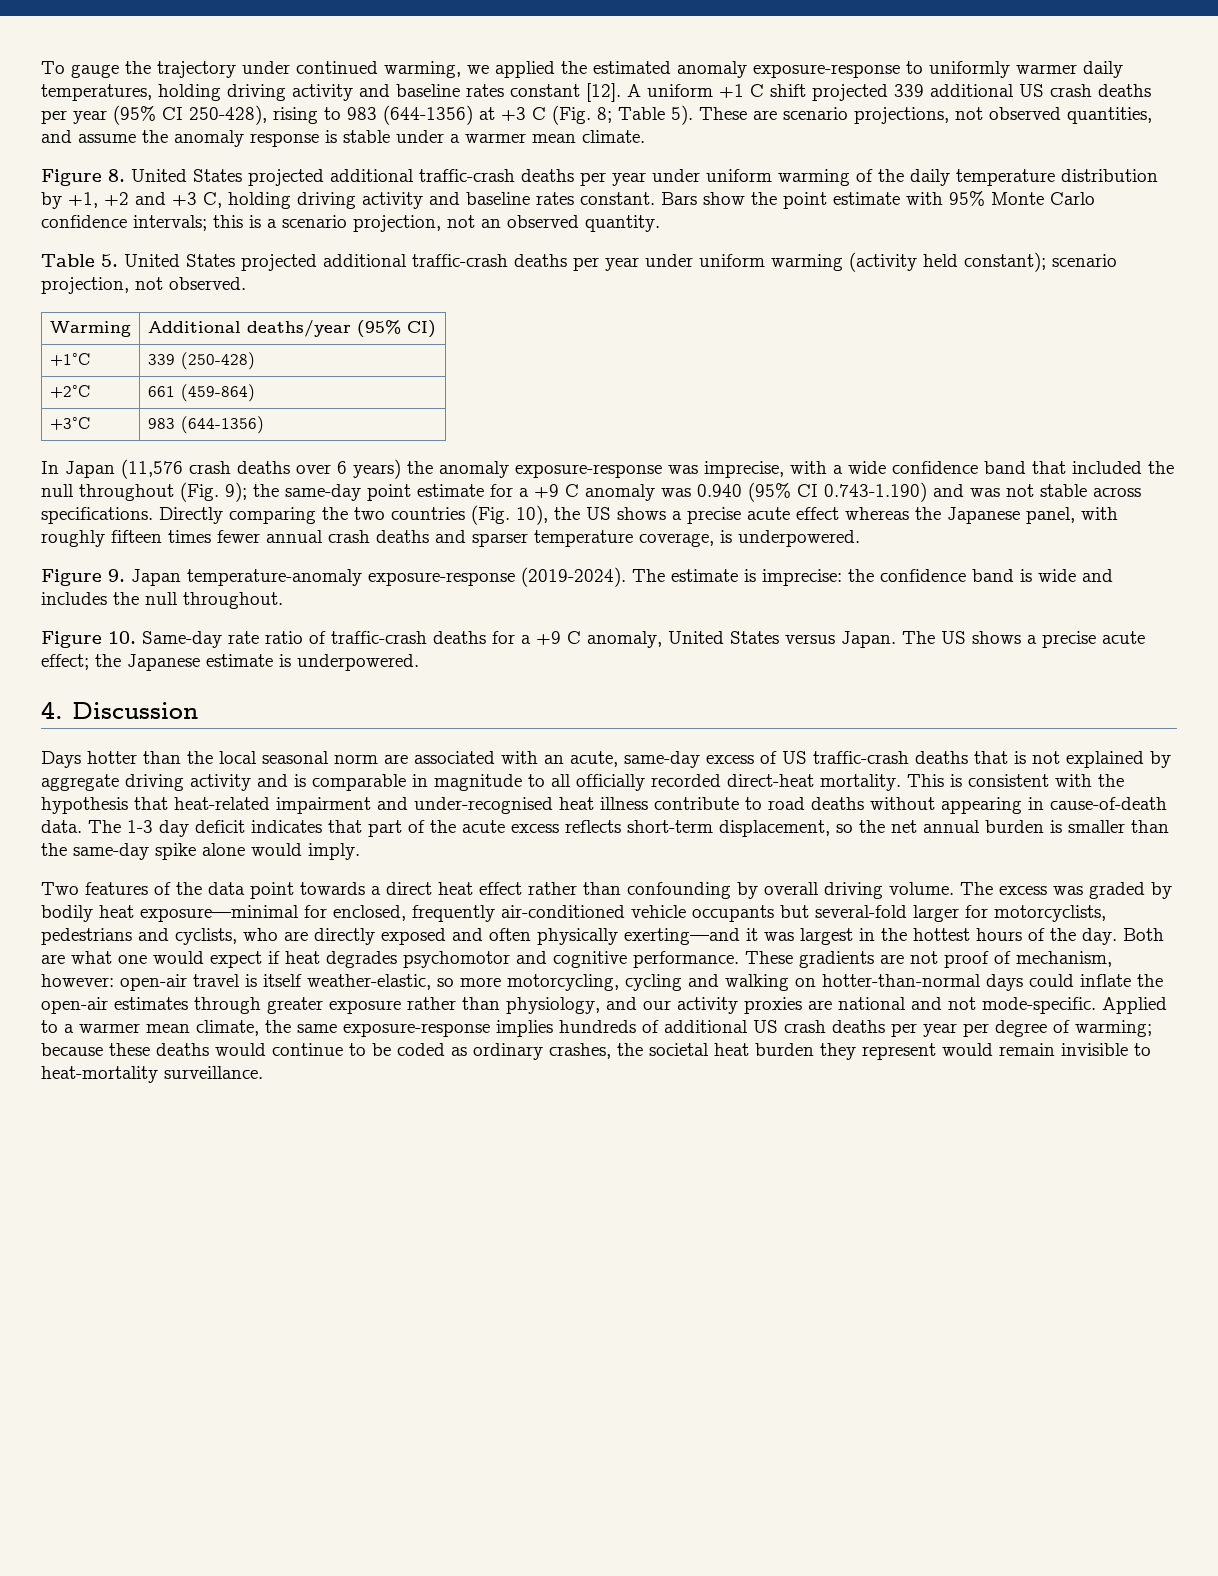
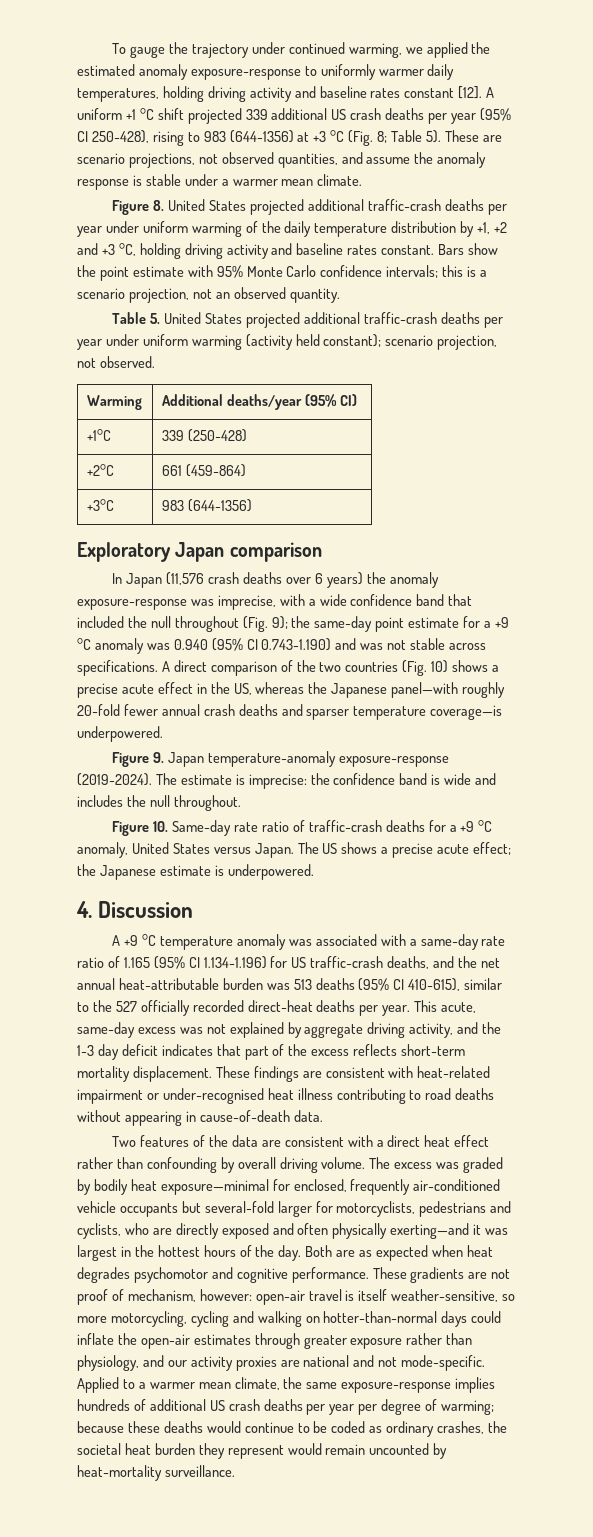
- A uniform +1 C shift projected 339 additional US crash deaths per year (95% CI 250-428), rising to 983 (644-1356) at +3 C (Fig. 8; Table 5).
+ A uniform +1 °C shift projected 339 additional US crash deaths per year (95% CI 250-428), rising to 983 (644-1356) at +3 °C (Fig. 8; Table 5).
- Figure 8. United States projected additional traffic-crash deaths per year under uniform warming of the daily temperature distribution by +1, +2 and +3 C, holding driving activity and baseline rates constant.
+ Figure 8. United States projected additional traffic-crash deaths per year under uniform warming of the daily temperature distribution by +1, +2 and +3 °C, holding driving activity and baseline rates constant.
+ Exploratory Japan comparison
- In Japan (11,576 crash deaths over 6 years) the anomaly exposure-response was imprecise, with a wide confidence band that included the null throughout (Fig. 9); the same-day point estimate for a +9 C anomaly was 0.940 (95% CI 0.743-1.190) and was not stable across specifications.
+ In Japan (11,576 crash deaths over 6 years) the anomaly exposure-response was imprecise, with a wide confidence band that included the null throughout (Fig. 9); the same-day point estimate for a +9 °C anomaly was 0.940 (95% CI 0.743-1.190) and was not stable across specifications.
- Directly comparing the two countries (Fig. 10), the US shows a precise acute effect whereas the Japanese panel, with roughly fifteen times fewer annual crash deaths and sparser temperature coverage, is underpowered.
+ A direct comparison of the two countries (Fig. 10) shows a precise acute effect in the US, whereas the Japanese panel—with roughly 20-fold fewer annual crash deaths and sparser temperature coverage—is underpowered.
- Figure 10. Same-day rate ratio of traffic-crash deaths for a +9 C anomaly, United States versus Japan.
+ Figure 10. Same-day rate ratio of traffic-crash deaths for a +9 °C anomaly, United States versus Japan.
- Days hotter than the local seasonal norm are associated with an acute, same-day excess of US traffic-crash deaths that is not explained by aggregate driving activity and is comparable in magnitude to all officially recorded direct-heat mortality. This is consistent with the hypothesis that heat-related impairment and under-recognised heat illness contribute to road deaths without appearing in cause-of-death data. The 1-3 day deficit indicates that part of the acute excess reflects short-term displacement, so the net annual burden is smaller than the same-day spike alone would imply.
+ A +9 °C temperature anomaly was associated with a same-day rate ratio of 1.165 (95% CI 1.134-1.196) for US traffic-crash deaths, and the net annual heat-attributable burden was 513 deaths (95% CI 410-615), similar to the 527 officially recorded direct-heat deaths per year. This acute, same-day excess was not explained by aggregate driving activity, and the 1-3 day deficit indicates that part of the excess reflects short-term mortality displacement. These findings are consistent with heat-related impairment or under-recognised heat illness contributing to road deaths without appearing in cause-of-death data.
- Two features of the data point towards a direct heat effect rather than confounding by overall driving volume.
+ Two features of the data are consistent with a direct heat effect rather than confounding by overall driving volume.
- Both are what one would expect if heat degrades psychomotor and cognitive performance.
+ Both are as expected when heat degrades psychomotor and cognitive performance.
- These gradients are not proof of mechanism, however: open-air travel is itself weather-elastic, so more motorcycling, cycling and walking on hotter-than-normal days could inflate the open-air estimates through greater exposure rather than physiology, and our activity proxies are national and not mode-specific.
+ These gradients are not proof of mechanism, however: open-air travel is itself weather-sensitive, so more motorcycling, cycling and walking on hotter-than-normal days could inflate the open-air estimates through greater exposure rather than physiology, and our activity proxies are national and not mode-specific.
- Applied to a warmer mean climate, the same exposure-response implies hundreds of additional US crash deaths per year per degree of warming; because these deaths would continue to be coded as ordinary crashes, the societal heat burden they represent would remain invisible to heat-mortality surveillance.
+ Applied to a warmer mean climate, the same exposure-response implies hundreds of additional US crash deaths per year per degree of warming; because these deaths would continue to be coded as ordinary crashes, the societal heat burden they represent would remain uncounted by heat-mortality surveillance.

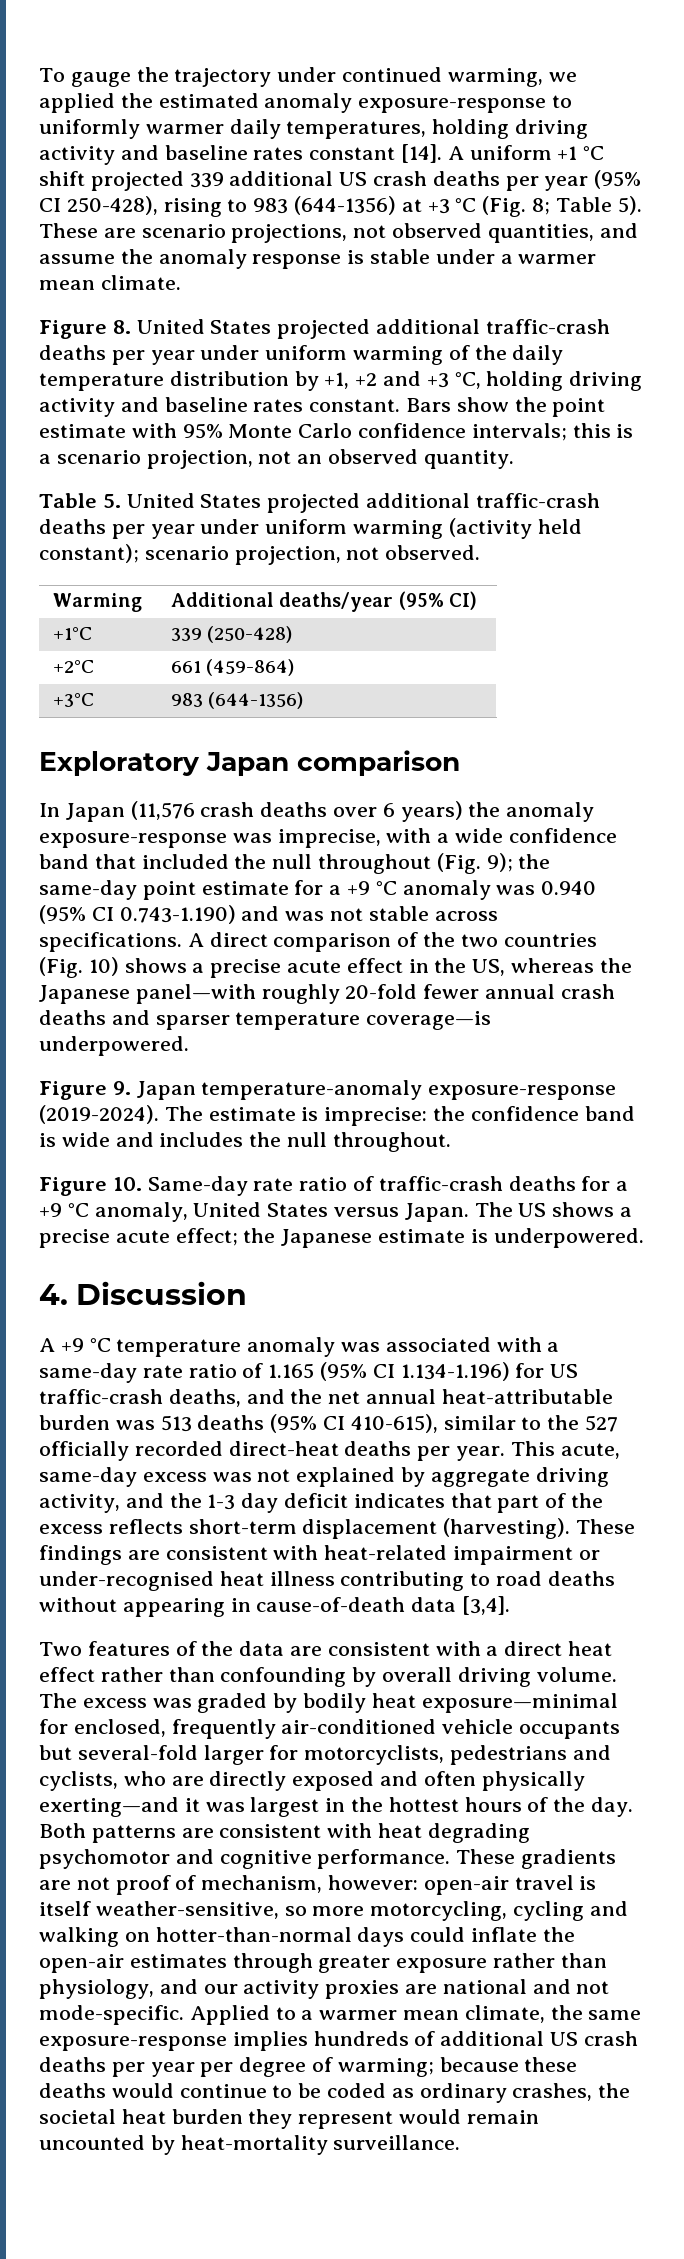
- To gauge the trajectory under continued warming, we applied the estimated anomaly exposure-response to uniformly warmer daily temperatures, holding driving activity and baseline rates constant [12].
+ To gauge the trajectory under continued warming, we applied the estimated anomaly exposure-response to uniformly warmer daily temperatures, holding driving activity and baseline rates constant [14].
- This acute, same-day excess was not explained by aggregate driving activity, and the 1-3 day deficit indicates that part of the excess reflects short-term mortality displacement.
+ This acute, same-day excess was not explained by aggregate driving activity, and the 1-3 day deficit indicates that part of the excess reflects short-term displacement (harvesting).
- These findings are consistent with heat-related impairment or under-recognised heat illness contributing to road deaths without appearing in cause-of-death data.
+ These findings are consistent with heat-related impairment or under-recognised heat illness contributing to road deaths without appearing in cause-of-death data [3,4].
- Both are as expected when heat degrades psychomotor and cognitive performance.
+ Both patterns are consistent with heat degrading psychomotor and cognitive performance.

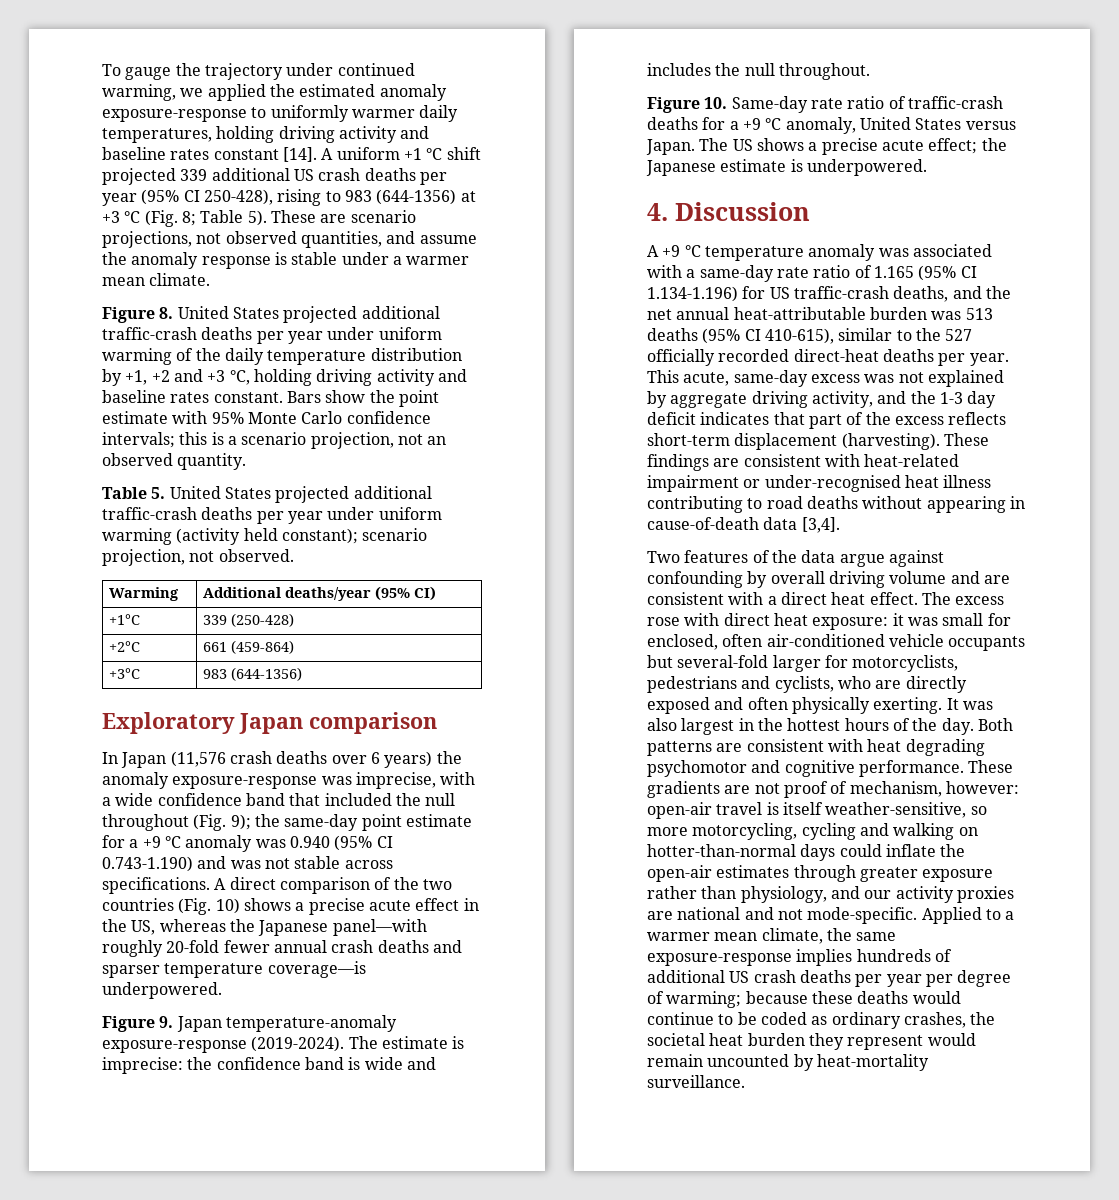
- Two features of the data are consistent with a direct heat effect rather than confounding by overall driving volume. The excess was graded by bodily heat exposure—minimal for enclosed, frequently air-conditioned vehicle occupants but several-fold larger for motorcyclists, pedestrians and cyclists, who are directly exposed and often physically exerting—and it was largest in the hottest hours of the day.
+ Two features of the data argue against confounding by overall driving volume and are consistent with a direct heat effect. The excess rose with direct heat exposure: it was small for enclosed, often air-conditioned vehicle occupants but several-fold larger for motorcyclists, pedestrians and cyclists, who are directly exposed and often physically exerting. It was also largest in the hottest hours of the day.

